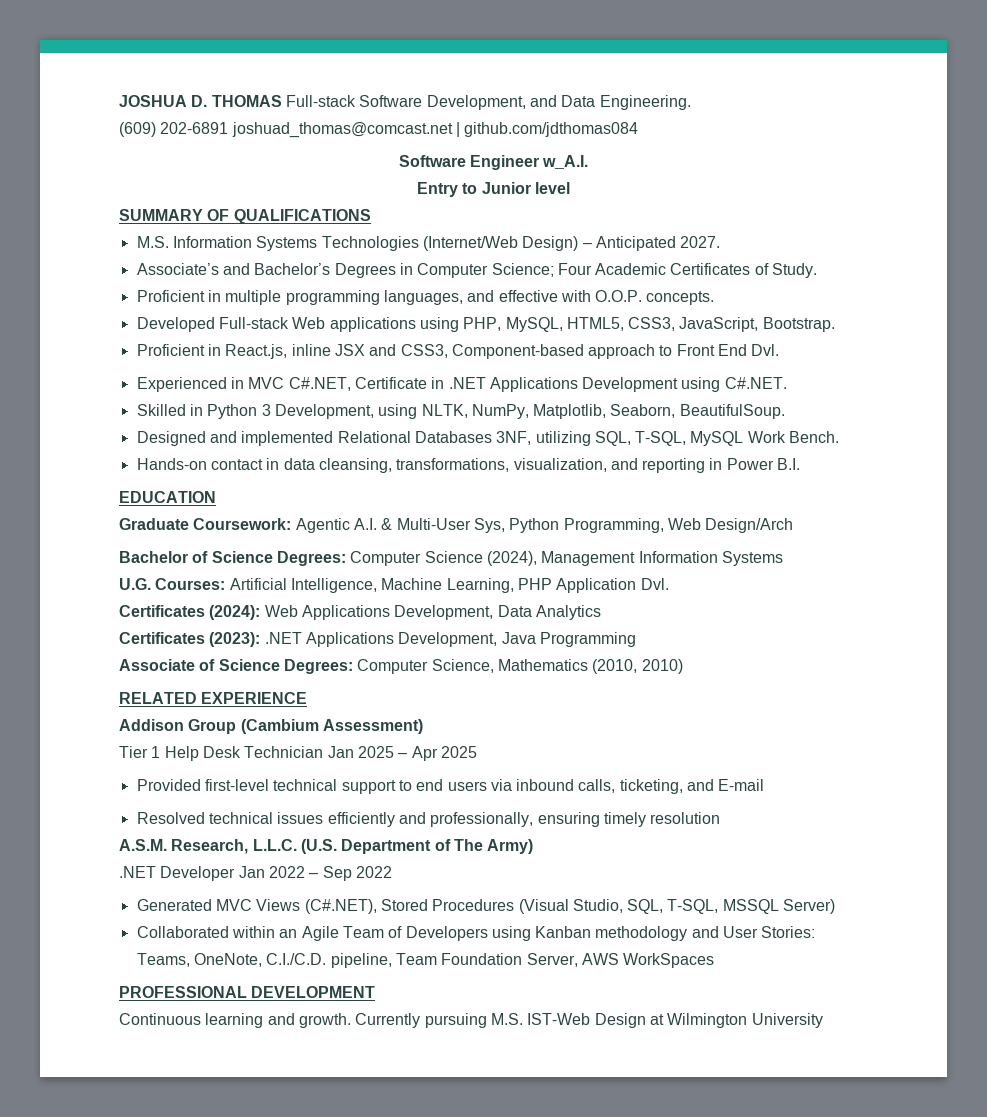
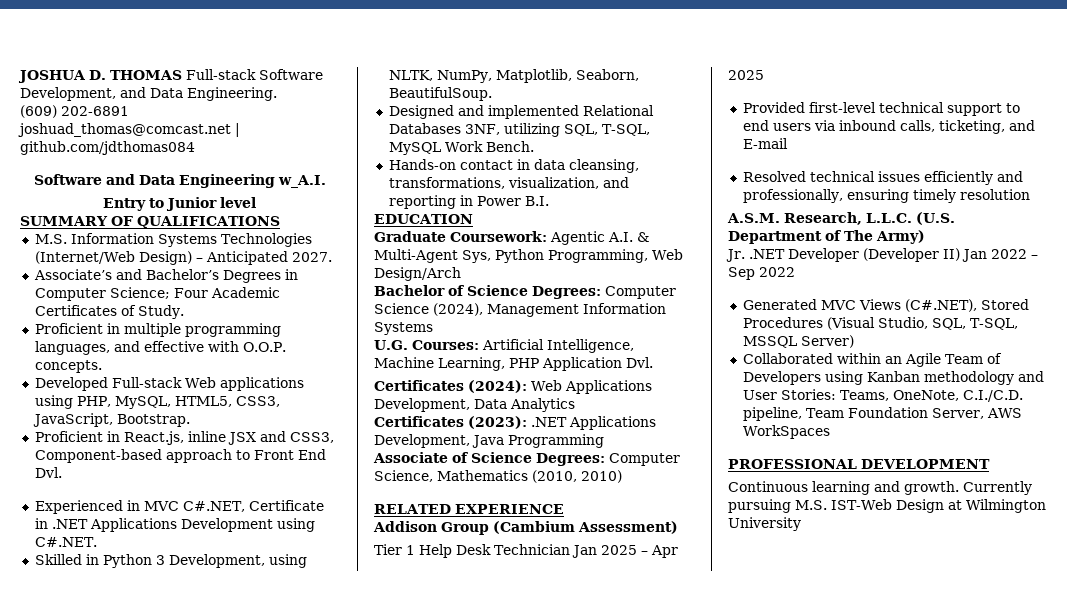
- Software Engineer w_A.I.
+ Software and Data Engineering w_A.I.
- Graduate Coursework: Agentic A.I. & Multi-User Sys, Python Programming, Web Design/Arch
+ Graduate Coursework: Agentic A.I. & Multi-Agent Sys, Python Programming, Web Design/Arch
- .NET Developer Jan 2022 – Sep 2022
+ Jr. .NET Developer (Developer II) Jan 2022 – Sep 2022

